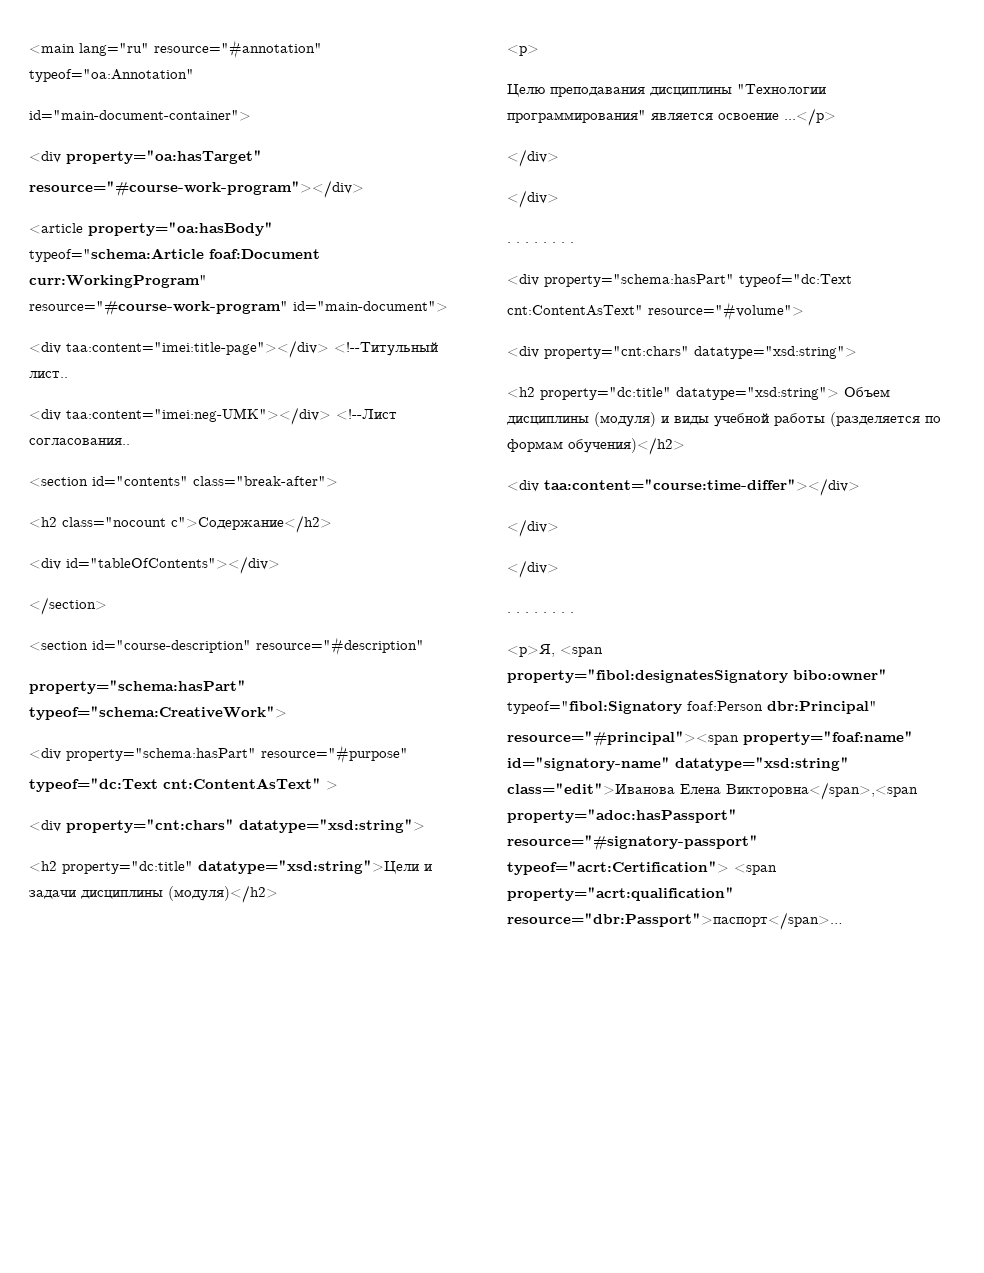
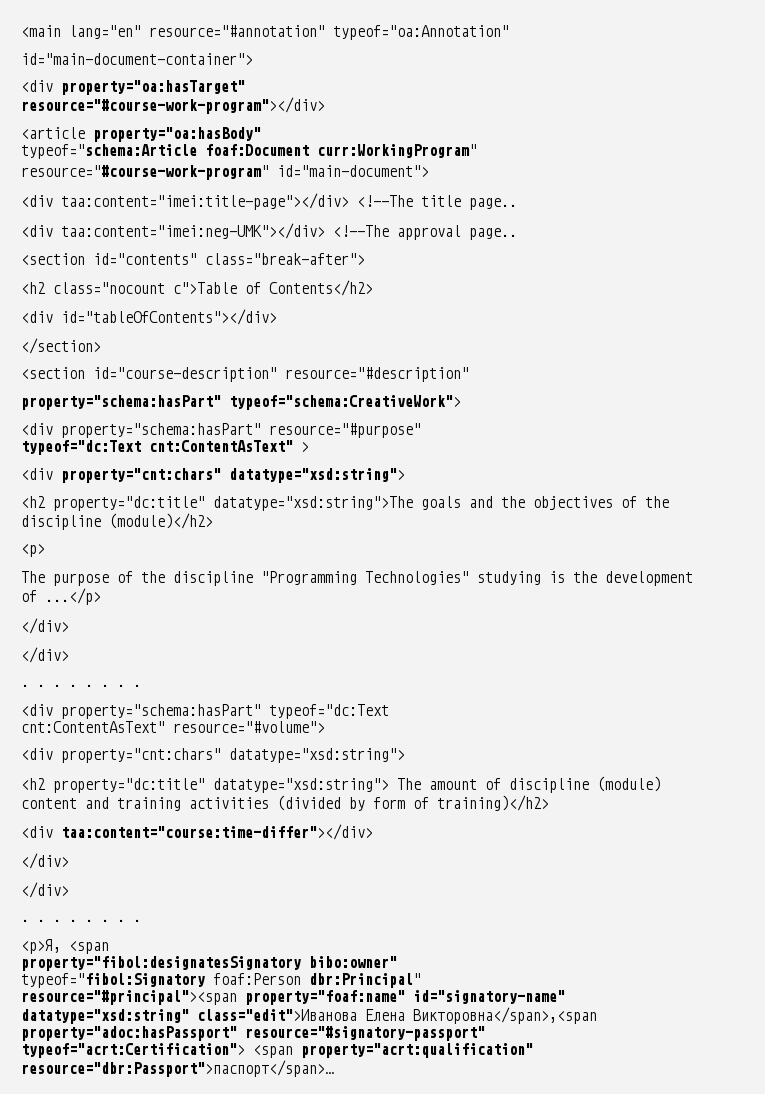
- <main lang="ru" resource="#annotation" typeof="oa:Annotation"
+ <main lang="en" resource="#annotation" typeof="oa:Annotation"
- <div taa:content="imei:title-page"></div> <!--Титульный лист..
+ <div taa:content="imei:title-page"></div> <!--The title page..
- <div taa:content="imei:neg-UMK"></div> <!--Лист согласования..
+ <div taa:content="imei:neg-UMK"></div> <!--The approval page..
- <h2 class="nocount c">Содержание</h2>
+ <h2 class="nocount c">Table of Contents</h2>
- <h2 property="dc:title" datatype="xsd:string">Цели и задачи дисциплины (модуля)</h2>
+ <h2 property="dc:title" datatype="xsd:string">The goals and the objectives of the discipline (module)</h2>
  <p>
- Целю преподавания дисциплины "Технологии программирования" является освоение ...</p>
+ The purpose of the discipline "Programming Technologies" studying is the development of ...</p>
- <h2 property="dc:title" datatype="xsd:string"> Объем дисциплины (модуля) и виды учебной работы (разделяется по формам обучения)</h2>
+ <h2 property="dc:title" datatype="xsd:string"> The аmount of discipline (module) content and training activities (divided by form of training)</h2>

